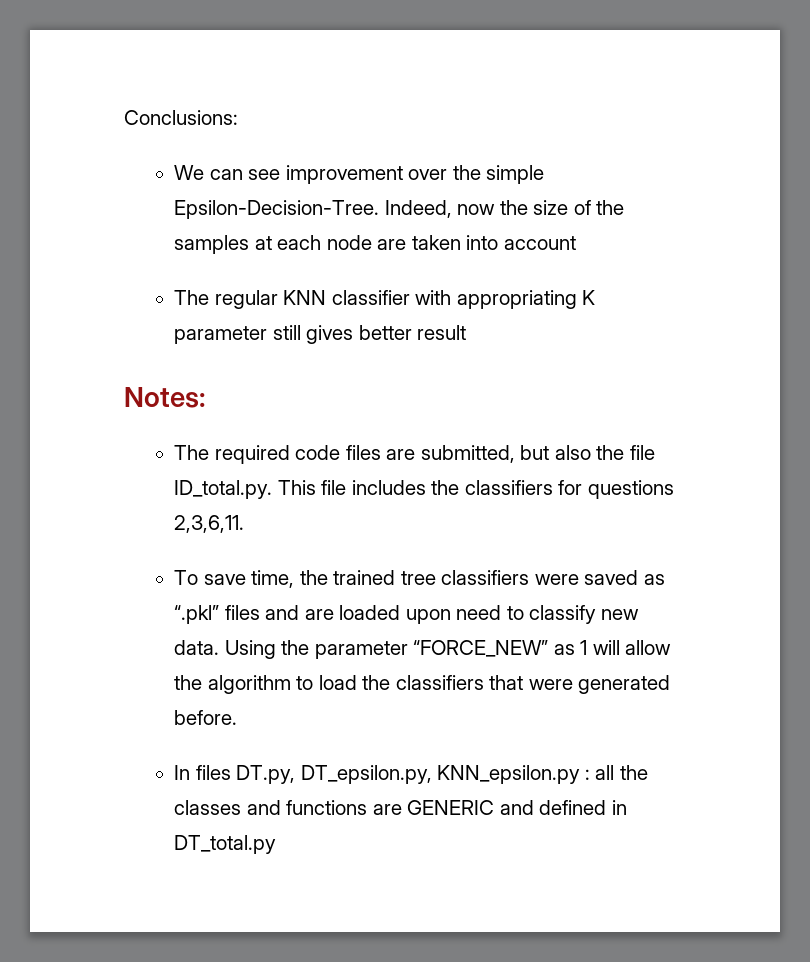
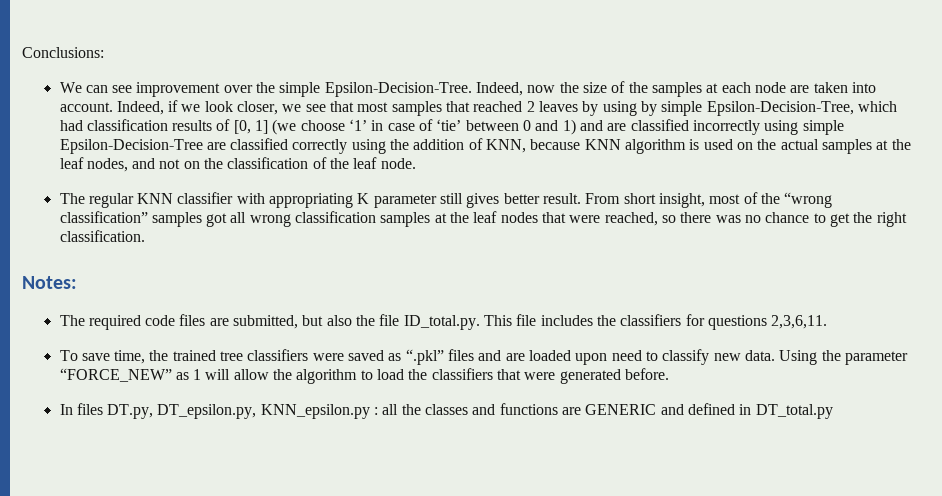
- Indeed, now the size of the samples at each node are taken into account
+ Indeed, now the size of the samples at each node are taken into account. Indeed, if we look closer, we see that most samples that reached 2 leaves by using by simple Epsilon-Decision-Tree, which had classification results of [0, 1] (we choose ‘1’ in case of ‘tie’ between 0 and 1) and are classified incorrectly using simple Epsilon-Decision-Tree are classified correctly using the addition of KNN, because KNN algorithm is used on the actual samples at the leaf nodes, and not on the classification of the leaf node.
- The regular KNN classifier with appropriating K parameter still gives better result
+ The regular KNN classifier with appropriating K parameter still gives better result. From short insight, most of the “wrong classification” samples got all wrong classification samples at the leaf nodes that were reached, so there was no chance to get the right classification.

